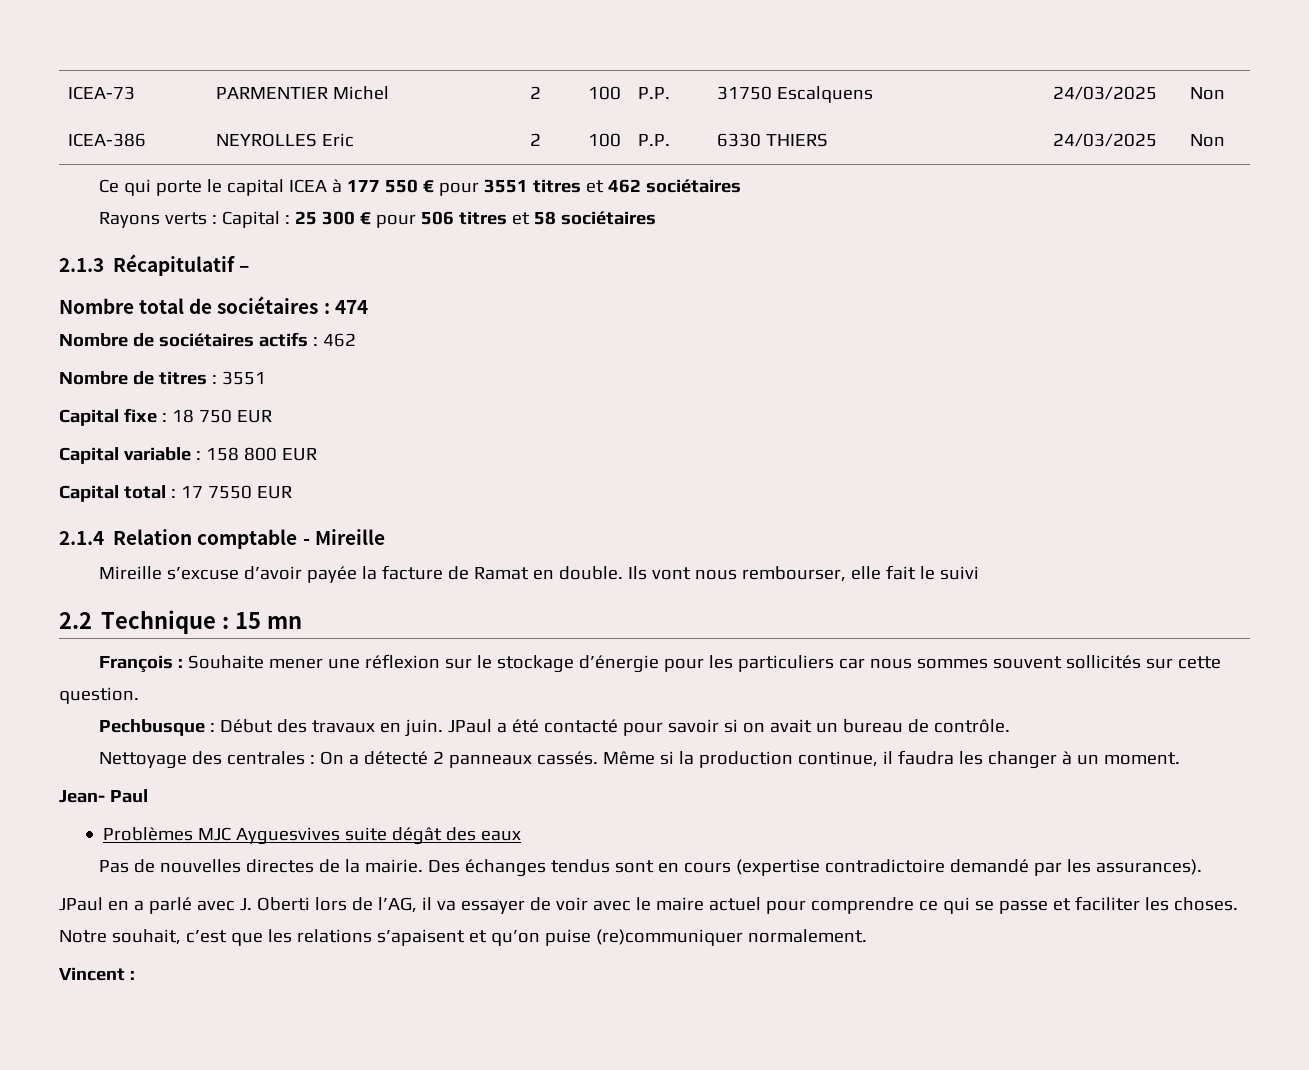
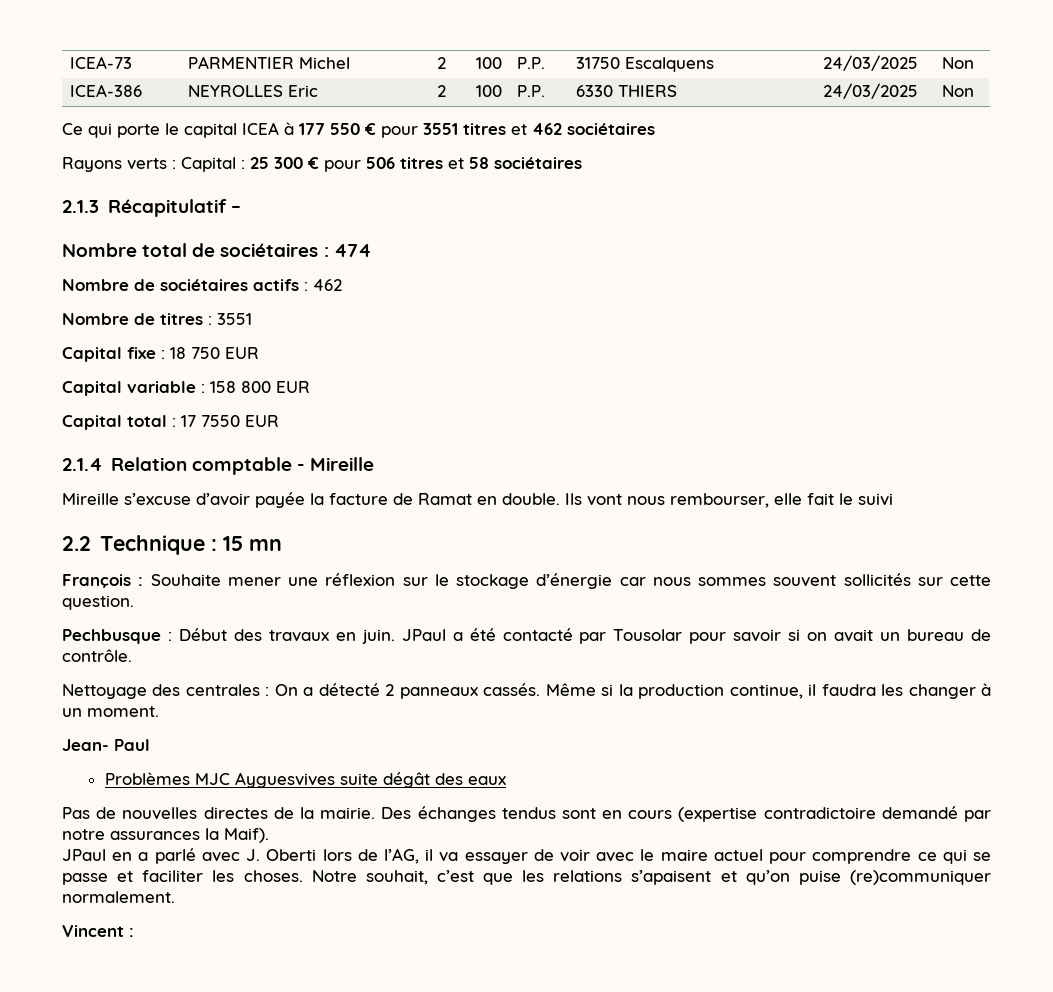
- François : Souhaite mener une réflexion sur le stockage d’énergie pour les particuliers car nous sommes souvent sollicités sur cette question.
+ François : Souhaite mener une réflexion sur le stockage d’énergie car nous sommes souvent sollicités sur cette question.
- JPaul a été contacté pour savoir si on avait un bureau de contrôle.
+ JPaul a été contacté par Tousolar pour savoir si on avait un bureau de contrôle.
- Des échanges tendus sont en cours (expertise contradictoire demandé par les assurances).
+ Des échanges tendus sont en cours (expertise contradictoire demandé par notre assurances la Maif).

